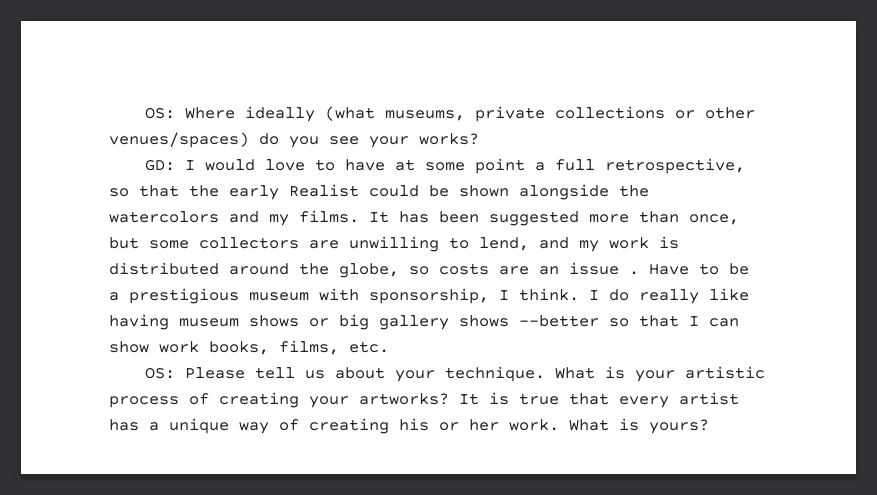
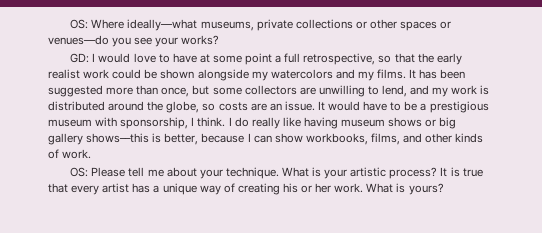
- OS: Where ideally (what museums, private collections or other venues/spaces) do you see your works?
+ OS: Where ideally—what museums, private collections or other spaces or venues—do you see your works?
- GD: I would love to have at some point a full retrospective, so that the early Realist could be shown alongside the watercolors and my films.
+ GD: I would love to have at some point a full retrospective, so that the early realist work could be shown alongside my watercolors and my films.
- It has been suggested more than once, but some collectors are unwilling to lend, and my work is distributed around the globe, so costs are an issue . Have to be a prestigious museum with sponsorship, I think.
+ It has been suggested more than once, but some collectors are unwilling to lend, and my work is distributed around the globe, so costs are an issue. It would have to be a prestigious museum with sponsorship, I think.
- I do really like having museum shows or big gallery shows ––better so that I can show work books, films, etc.
+ I do really like having museum shows or big gallery shows––this is better, because I can show workbooks, films, and other kinds of work.
- OS: Please tell us about your technique.
+ OS: Please tell me about your technique.
- What is your artistic process of creating your artworks?
+ What is your artistic process?

